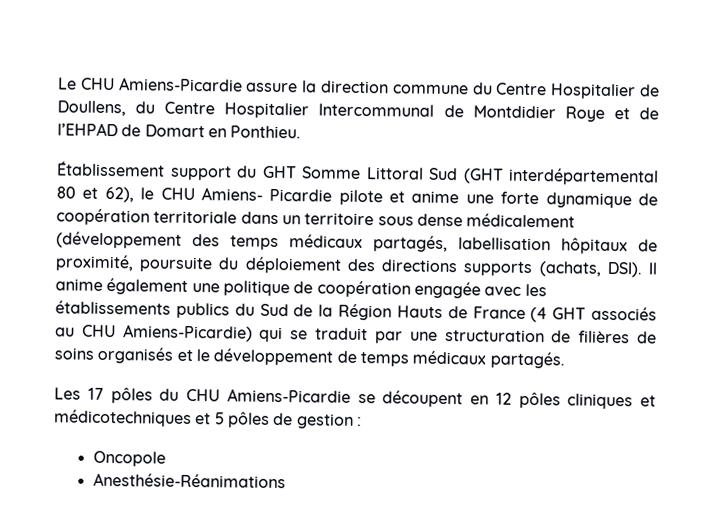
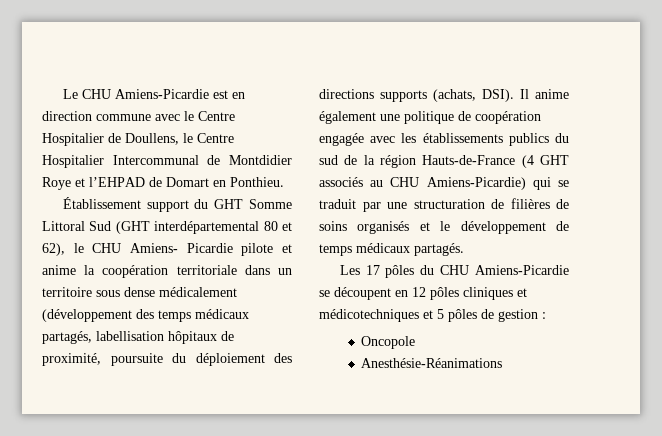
- Le CHU Amiens-Picardie assure la direction commune du Centre Hospitalier de Doullens, du Centre Hospitalier Intercommunal de Montdidier Roye et de l’EHPAD de Domart en Ponthieu.
+ Le CHU Amiens-Picardie est en direction commune avec le Centre Hospitalier de Doullens, le Centre Hospitalier Intercommunal de Montdidier Roye et l’EHPAD de Domart en Ponthieu.
- Établissement support du GHT Somme Littoral Sud (GHT interdépartemental 80 et 62), le CHU Amiens- Picardie pilote et anime une forte dynamique de coopération territoriale dans un territoire sous dense médicalement (développement des temps médicaux partagés, labellisation hôpitaux de proximité, poursuite du déploiement des directions supports (achats, DSI).
+ Établissement support du GHT Somme Littoral Sud (GHT interdépartemental 80 et 62), le CHU Amiens- Picardie pilote et anime la coopération territoriale dans un territoire sous dense médicalement (développement des temps médicaux partagés, labellisation hôpitaux de proximité, poursuite du déploiement des directions supports (achats, DSI).
- Il anime également une politique de coopération engagée avec les établissements publics du Sud de la Région Hauts de France (4 GHT associés au CHU Amiens-Picardie) qui se traduit par une structuration de filières de soins organisés et le développement de temps médicaux partagés.
+ Il anime également une politique de coopération engagée avec les établissements publics du sud de la région Hauts-de-France (4 GHT associés au CHU Amiens-Picardie) qui se traduit par une structuration de filières de soins organisés et le développement de temps médicaux partagés.

